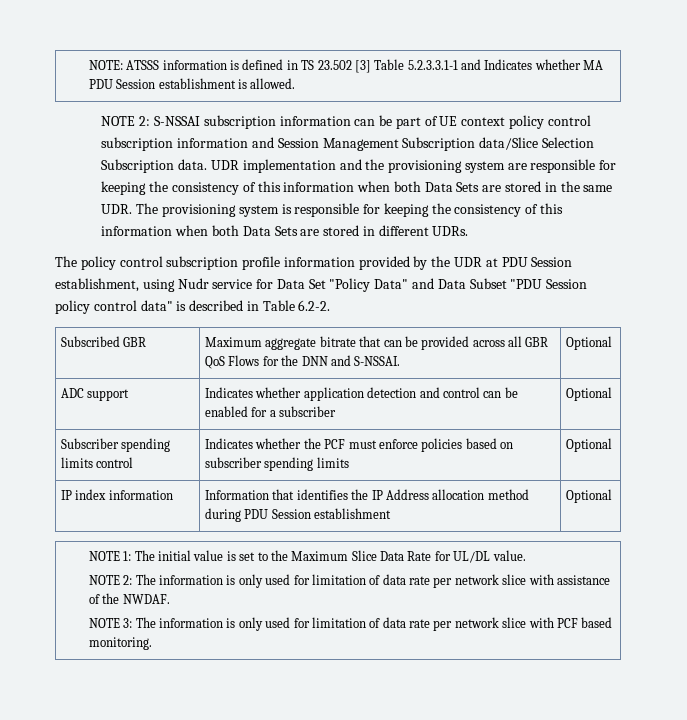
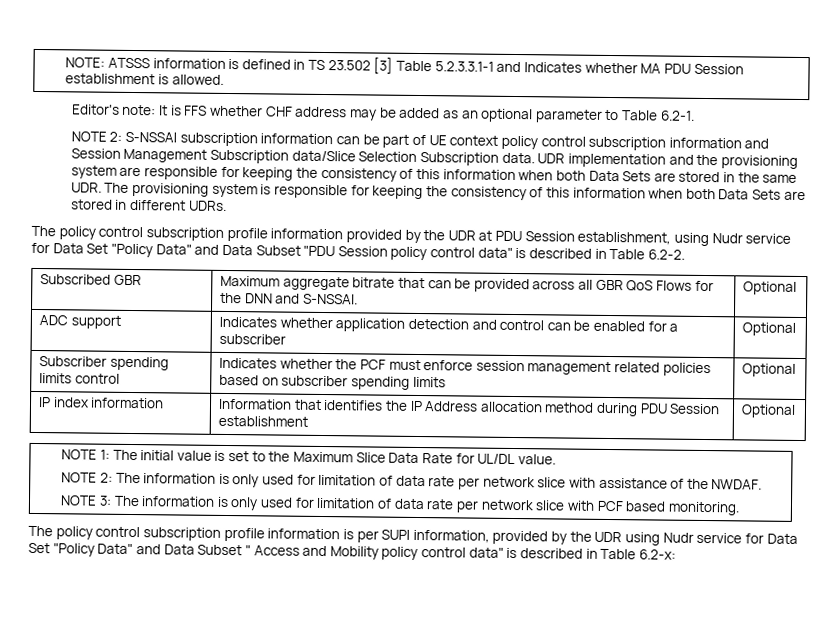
+ Editor's note: It is FFS whether CHF address may be added as an optional parameter to Table 6.2-1.
- Subscriber spending limits control | Indicates whether the PCF must enforce policies based on subscriber spending limits | Optional
+ Subscriber spending limits control | Indicates whether the PCF must enforce session management related policies based on subscriber spending limits | Optional
+ The policy control subscription profile information is per SUPI information, provided by the UDR using Nudr service for Data Set "Policy Data" and Data Subset " Access and Mobility policy control data" is described in Table 6.2-x:

